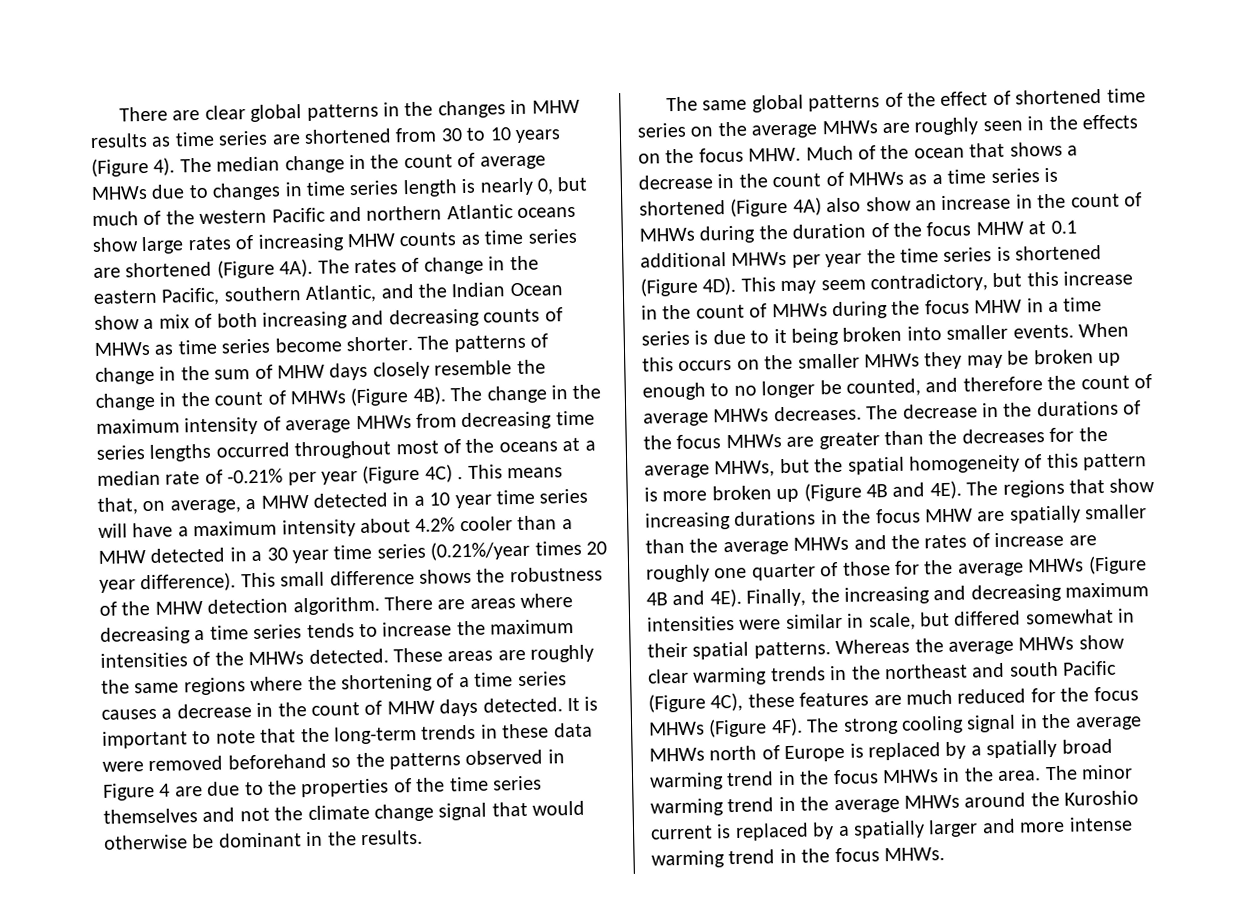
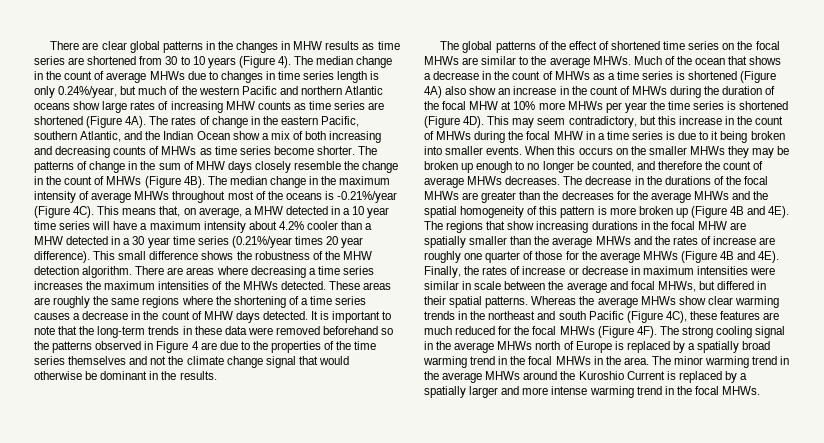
- The median change in the count of average MHWs due to changes in time series length is nearly 0, but much of the western Pacific and northern Atlantic oceans show large rates of increasing MHW counts as time series are shortened (Figure 4A).
+ The median change in the count of average MHWs due to changes in time series length is only 0.24%/year, but much of the western Pacific and northern Atlantic oceans show large rates of increasing MHW counts as time series are shortened (Figure 4A).
- The change in the maximum intensity of average MHWs from decreasing time series lengths occurred throughout most of the oceans at a median rate of -0.21% per year (Figure 4C) .
+ The median change in the maximum intensity of average MHWs throughout most of the oceans is -0.21%/year (Figure 4C).
- There are areas where decreasing a time series tends to increase the maximum intensities of the MHWs detected.
+ There are areas where decreasing a time series increases the maximum intensities of the MHWs detected.
- The same global patterns of the effect of shortened time series on the average MHWs are roughly seen in the effects on the focus MHW. Much of the ocean that shows a decrease in the count of MHWs as a time series is shortened (Figure 4A) also show an increase in the count of MHWs during the duration of the focus MHW at 0.1 additional MHWs per year the time series is shortened (Figure 4D).
+ The global patterns of the effect of shortened time series on the focal MHWs are similar to the average MHWs. Much of the ocean that shows a decrease in the count of MHWs as a time series is shortened (Figure 4A) also show an increase in the count of MHWs during the duration of the focal MHW at 10% more MHWs per year the time series is shortened (Figure 4D).
- This may seem contradictory, but this increase in the count of MHWs during the focus MHW in a time series is due to it being broken into smaller events.
+ This may seem contradictory, but this increase in the count of MHWs during the focal MHW in a time series is due to it being broken into smaller events.
- The decrease in the durations of the focus MHWs are greater than the decreases for the average MHWs, but the spatial homogeneity of this pattern is more broken up (Figure 4B and 4E).
+ The decrease in the durations of the focal MHWs are greater than the decreases for the average MHWs and the spatial homogeneity of this pattern is more broken up (Figure 4B and 4E).
- The regions that show increasing durations in the focus MHW are spatially smaller than the average MHWs and the rates of increase are roughly one quarter of those for the average MHWs (Figure 4B and 4E).
+ The regions that show increasing durations in the focal MHW are spatially smaller than the average MHWs and the rates of increase are roughly one quarter of those for the average MHWs (Figure 4B and 4E).
- Finally, the increasing and decreasing maximum intensities were similar in scale, but differed somewhat in their spatial patterns.
+ Finally, the rates of increase or decrease in maximum intensities were similar in scale between the average and focal MHWs, but differed in their spatial patterns.
- Whereas the average MHWs show clear warming trends in the northeast and south Pacific (Figure 4C), these features are much reduced for the focus MHWs (Figure 4F).
+ Whereas the average MHWs show clear warming trends in the northeast and south Pacific (Figure 4C), these features are much reduced for the focal MHWs (Figure 4F).
- The strong cooling signal in the average MHWs north of Europe is replaced by a spatially broad warming trend in the focus MHWs in the area.
+ The strong cooling signal in the average MHWs north of Europe is replaced by a spatially broad warming trend in the focal MHWs in the area.
- The minor warming trend in the average MHWs around the Kuroshio current is replaced by a spatially larger and more intense warming trend in the focus MHWs.
+ The minor warming trend in the average MHWs around the Kuroshio Current is replaced by a spatially larger and more intense warming trend in the focal MHWs.

